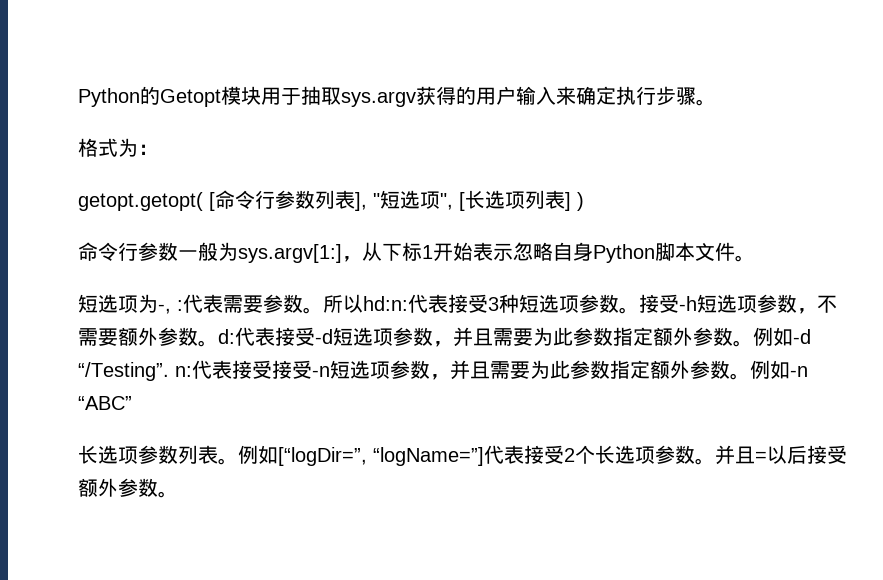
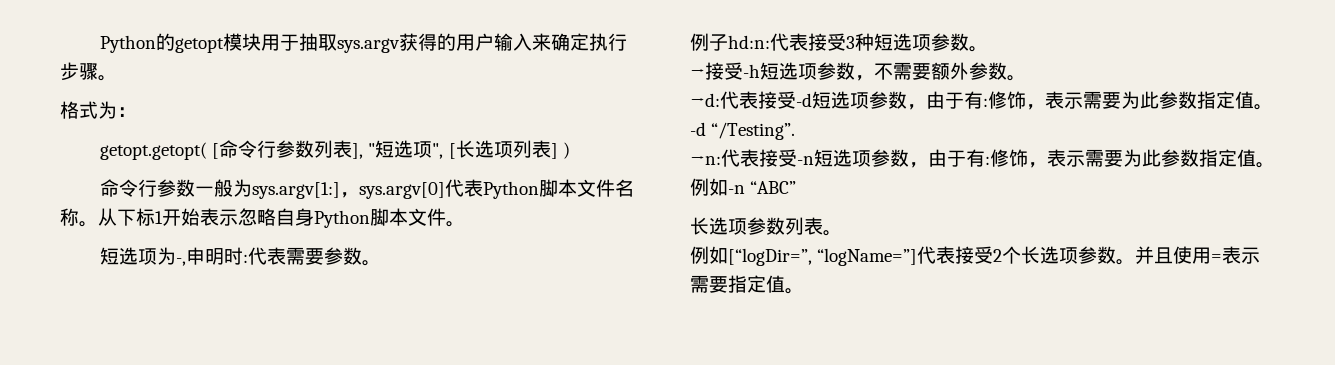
- Python的Getopt模块用于抽取sys.argv获得的用户输入来确定执行步骤。
+ Python的getopt模块用于抽取sys.argv获得的用户输入来确定执行步骤。
- 命令行参数一般为sys.argv[1:]，从下标1开始表示忽略自身Python脚本文件。
+ 命令行参数一般为sys.argv[1:]，sys.argv[0]代表Python脚本文件名称。从下标1开始表示忽略自身Python脚本文件。
- 短选项为-, :代表需要参数。所以hd:n:代表接受3种短选项参数。接受-h短选项参数，不需要额外参数。d:代表接受-d短选项参数，并且需要为此参数指定额外参数。例如-d “/Testing”. n:代表接受接受-n短选项参数，并且需要为此参数指定额外参数。
+ 短选项为-,申明时:代表需要参数。
+ 例子hd:n:代表接受3种短选项参数。
+ →接受-h短选项参数，不需要额外参数。
+ →d:代表接受-d短选项参数，由于有:修饰，表示需要为此参数指定值。-d “/Testing”.
+ →n:代表接受-n短选项参数，由于有:修饰，表示需要为此参数指定值。
- 长选项参数列表。例如[“logDir=”, “logName=”]代表接受2个长选项参数。
+ 长选项参数列表。
+ 例如[“logDir=”, “logName=”]代表接受2个长选项参数。
- 并且=以后接受额外参数。
+ 并且使用=表示需要指定值。

